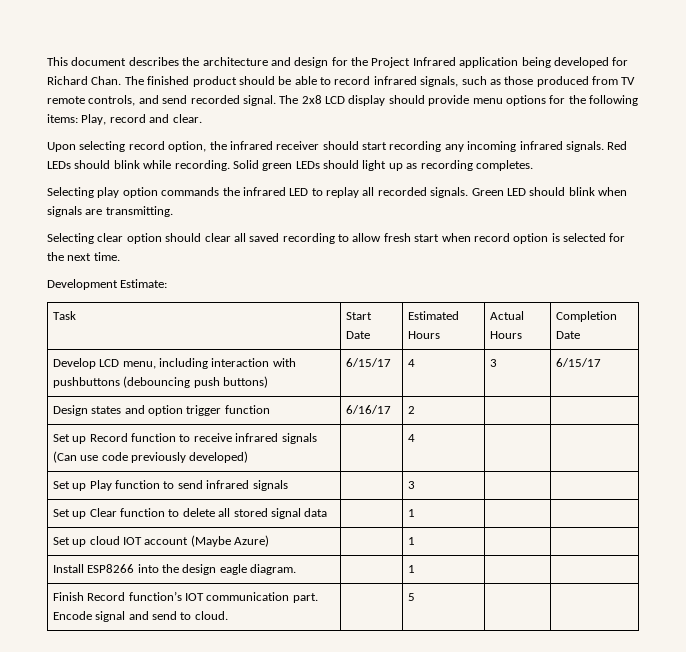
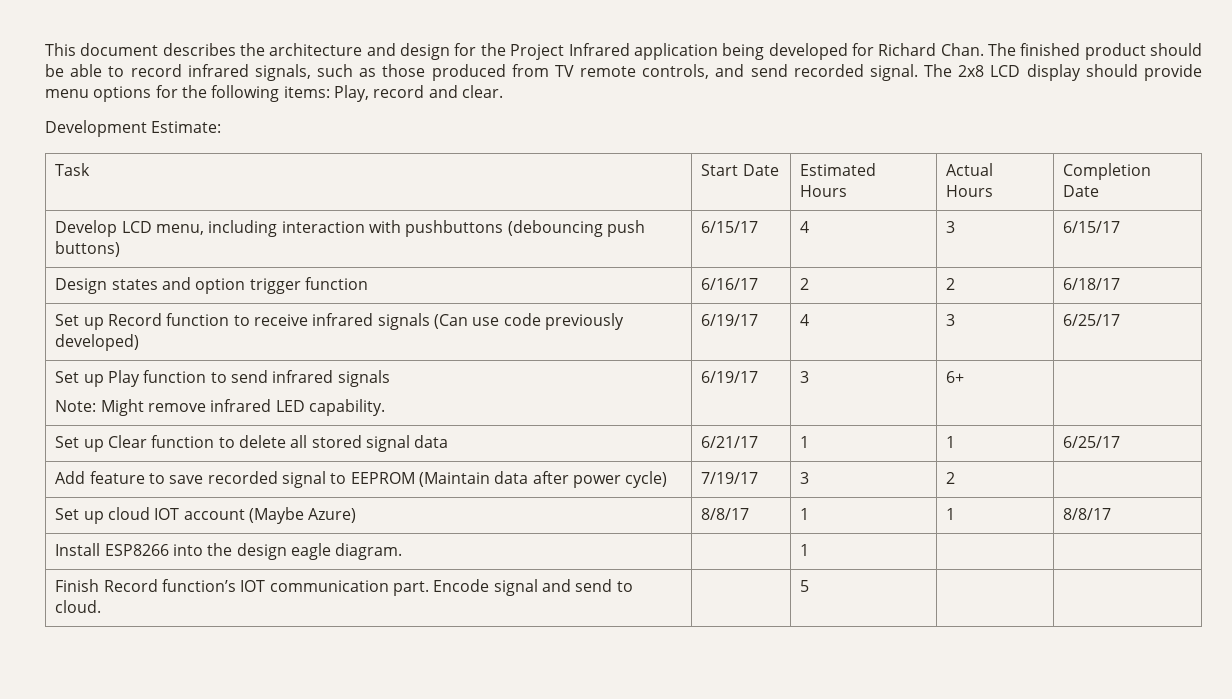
- Upon selecting record option, the infrared receiver should start recording any incoming infrared signals. Red LEDs should blink while recording. Solid green LEDs should light up as recording completes.
- Selecting play option commands the infrared LED to replay all recorded signals. Green LED should blink when signals are transmitting.
- Selecting clear option should clear all saved recording to allow fresh start when record option is selected for the next time.
- Design states and option trigger function | 6/16/17 | 2 | |
+ Design states and option trigger function | 6/16/17 | 2 | 2 | 6/18/17
- Set up Record function to receive infrared signals (Can use code previously developed) | | 4 | |
+ Set up Record function to receive infrared signals (Can use code previously developed) | 6/19/17 | 4 | 3 | 6/25/17
- Set up Play function to send infrared signals | | 3 | |
+ Set up Play function to send infrared signals
+ Note: Might remove infrared LED capability. | 6/19/17 | 3 | 6+ |
- Set up Clear function to delete all stored signal data | | 1 | |
+ Set up Clear function to delete all stored signal data | 6/21/17 | 1 | 1 | 6/25/17
+ Add feature to save recorded signal to EEPROM (Maintain data after power cycle) | 7/19/17 | 3 | 2 |
- Set up cloud IOT account (Maybe Azure) | | 1 | |
+ Set up cloud IOT account (Maybe Azure) | 8/8/17 | 1 | 1 | 8/8/17

